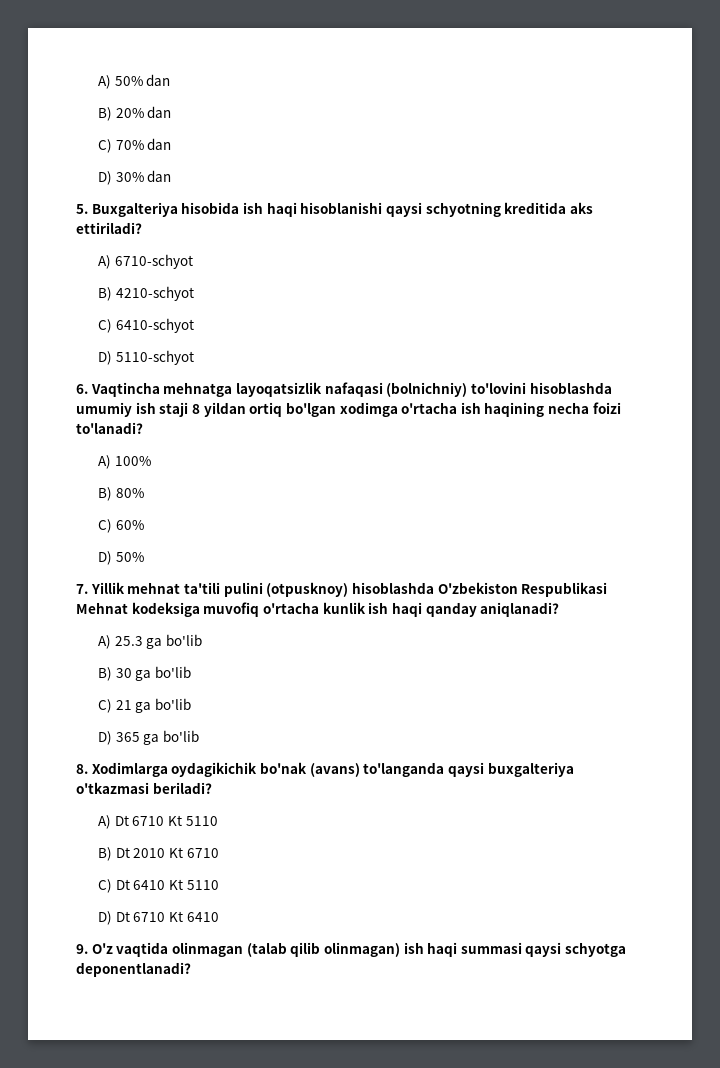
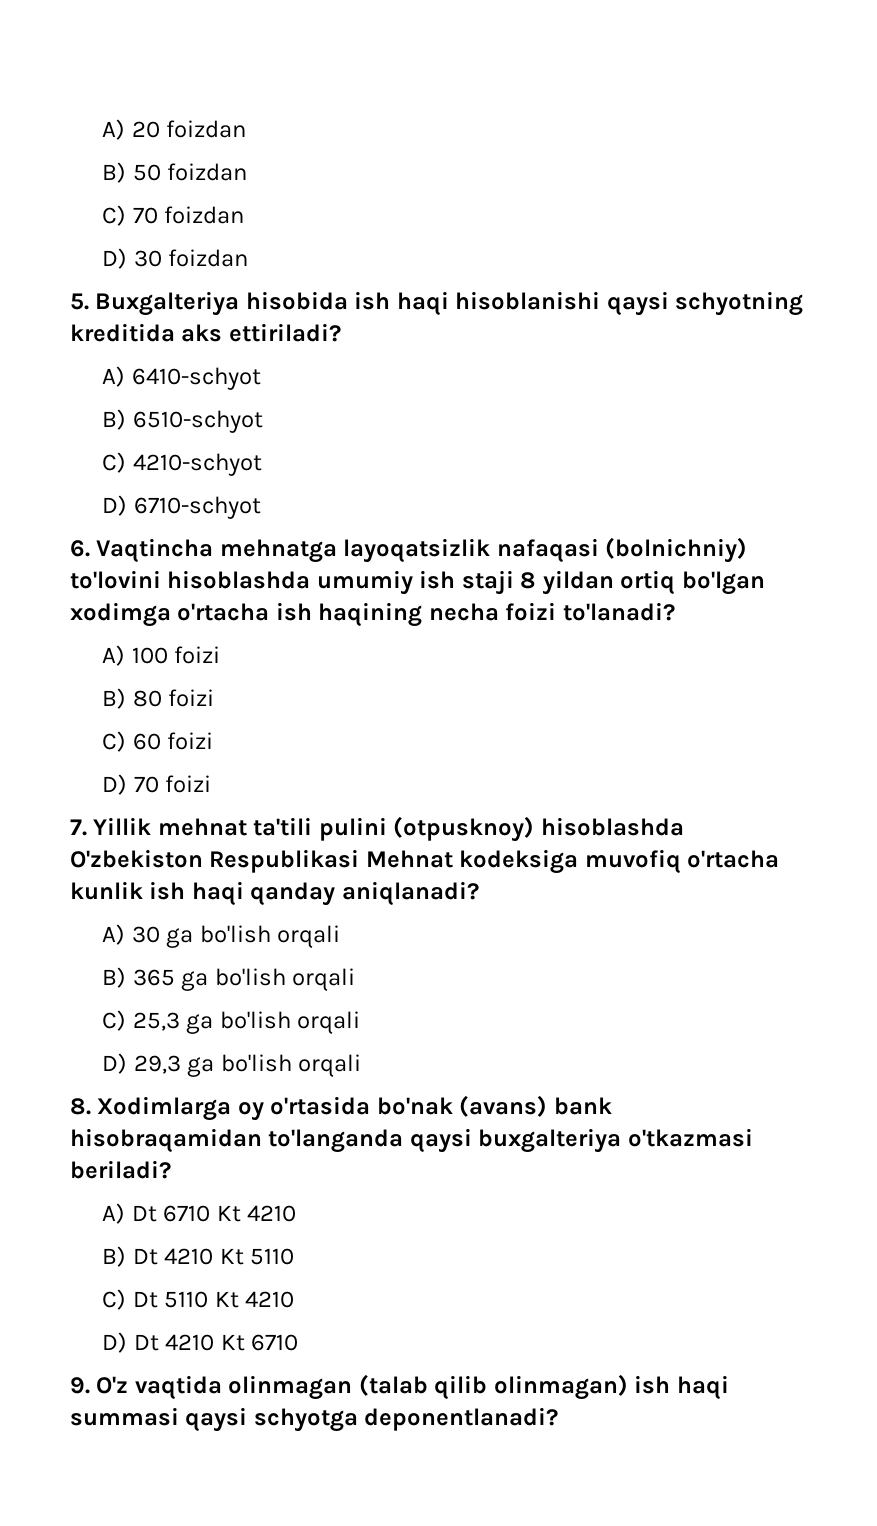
- A) 50% dan
- B) 20% dan
- C) 70% dan
- D) 30% dan
+ A) 20 foizdan
+ B) 50 foizdan
+ C) 70 foizdan
+ D) 30 foizdan
- A) 6710-schyot
- B) 4210-schyot
+ A) 6410-schyot
+ B) 6510-schyot
+ C) 4210-schyot
- C) 6410-schyot
- D) 5110-schyot
+ D) 6710-schyot
- A) 100%
- B) 80%
- C) 60%
- D) 50%
+ A) 100 foizi
+ B) 80 foizi
+ C) 60 foizi
+ D) 70 foizi
- A) 25.3 ga bo'lib
- B) 30 ga bo'lib
- C) 21 ga bo'lib
- D) 365 ga bo'lib
- 8. Xodimlarga oydagikichik bo'nak (avans) to'langanda qaysi buxgalteriya o'tkazmasi beriladi?
+ A) 30 ga bo'lish orqali
+ B) 365 ga bo'lish orqali
+ C) 25,3 ga bo'lish orqali
+ D) 29,3 ga bo'lish orqali
+ 8. Xodimlarga oy o'rtasida bo'nak (avans) bank hisobraqamidan to'langanda qaysi buxgalteriya o'tkazmasi beriladi?
- A) Dt 6710 Kt 5110
+ A) Dt 6710 Kt 4210
- B) Dt 2010 Kt 6710
+ B) Dt 4210 Kt 5110
- C) Dt 6410 Kt 5110
+ C) Dt 5110 Kt 4210
- D) Dt 6710 Kt 6410
+ D) Dt 4210 Kt 6710

